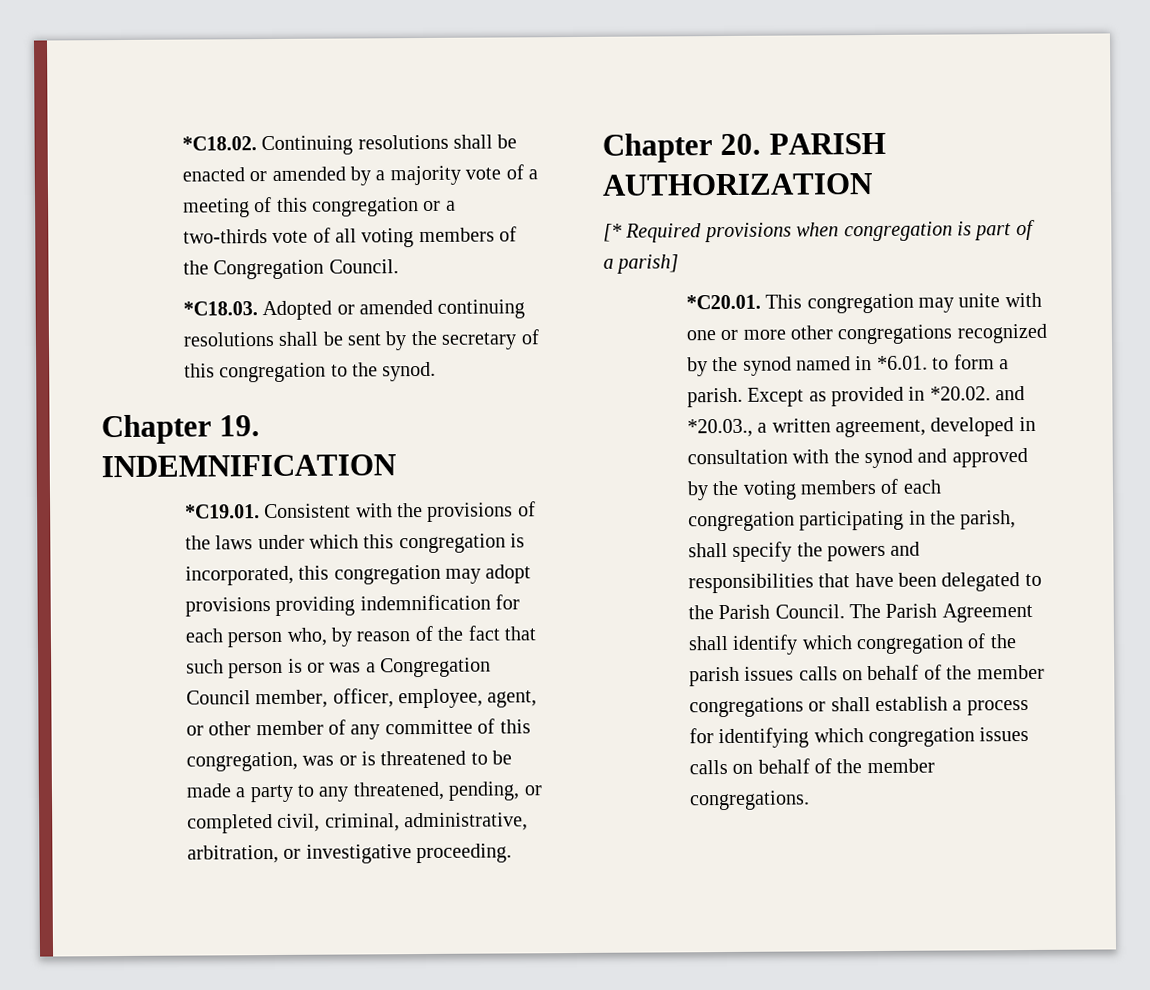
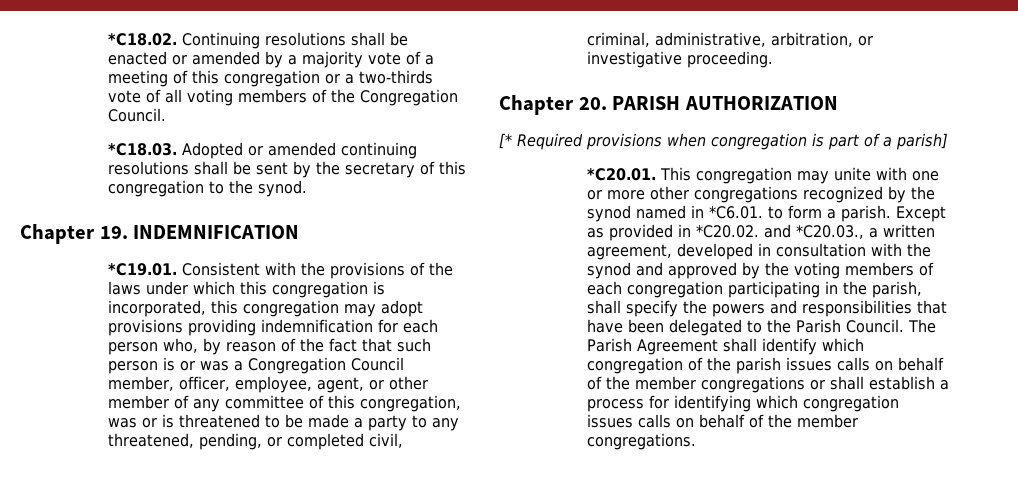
- *C20.01. This congregation may unite with one or more other congregations recognized by the synod named in *6.01. to form a parish.
+ *C20.01. This congregation may unite with one or more other congregations recognized by the synod named in *C6.01. to form a parish.
- Except as provided in *20.02. and *20.03., a written agreement, developed in consultation with the synod and approved by the voting members of each congregation participating in the parish, shall specify the powers and responsibilities that have been delegated to the Parish Council.
+ Except as provided in *C20.02. and *C20.03., a written agreement, developed in consultation with the synod and approved by the voting members of each congregation participating in the parish, shall specify the powers and responsibilities that have been delegated to the Parish Council.

